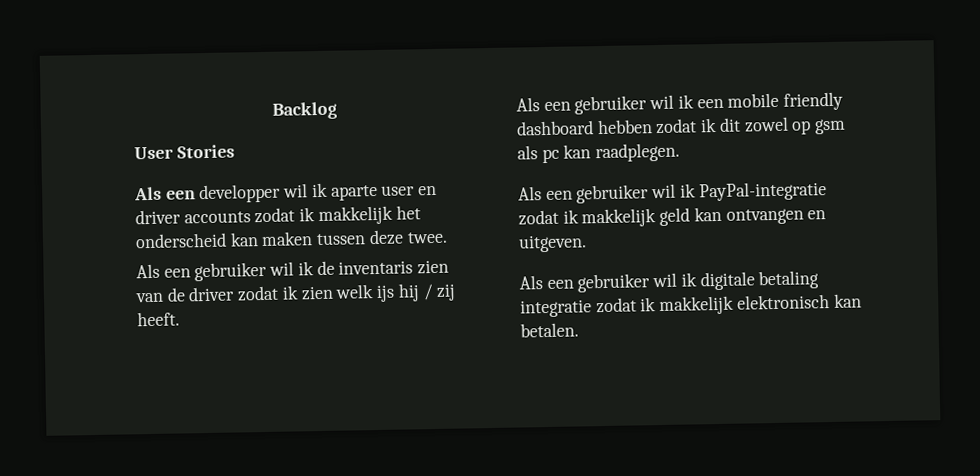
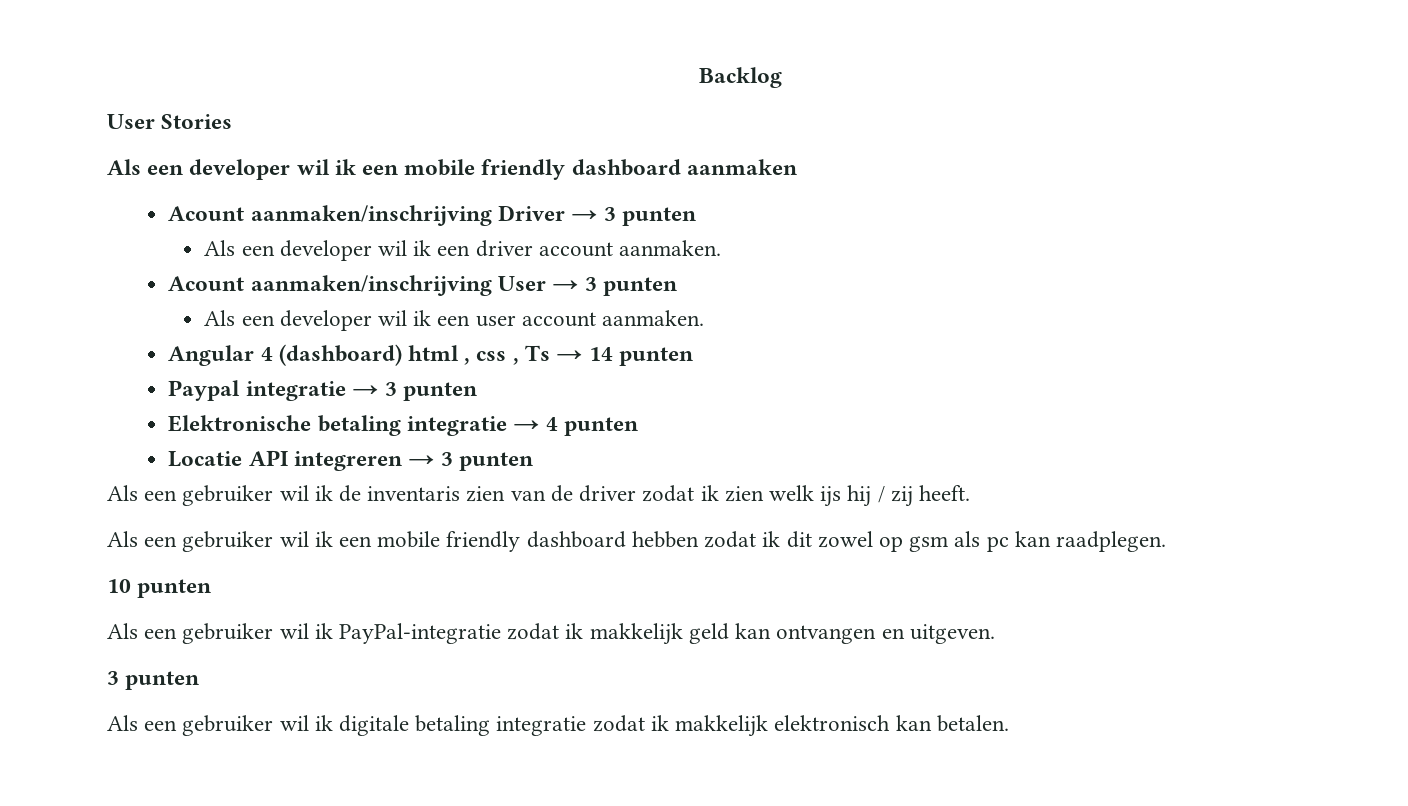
- Als een developper wil ik aparte user en driver accounts zodat ik makkelijk het onderscheid kan maken tussen deze twee.
+ Als een developer wil ik een mobile friendly dashboard aanmaken
+ Acount aanmaken/inschrijving Driver → 3 punten
+ Als een developer wil ik een driver account aanmaken.
+ Acount aanmaken/inschrijving User → 3 punten
+ Als een developer wil ik een user account aanmaken.
+ Angular 4 (dashboard) html , css , Ts → 14 punten
+ Paypal integratie → 3 punten
+ Elektronische betaling integratie → 4 punten
+ Locatie API integreren → 3 punten
+ 10 punten
  Als een gebruiker wil ik PayPal-integratie zodat ik makkelijk geld kan ontvangen en uitgeven.
+ 3 punten

